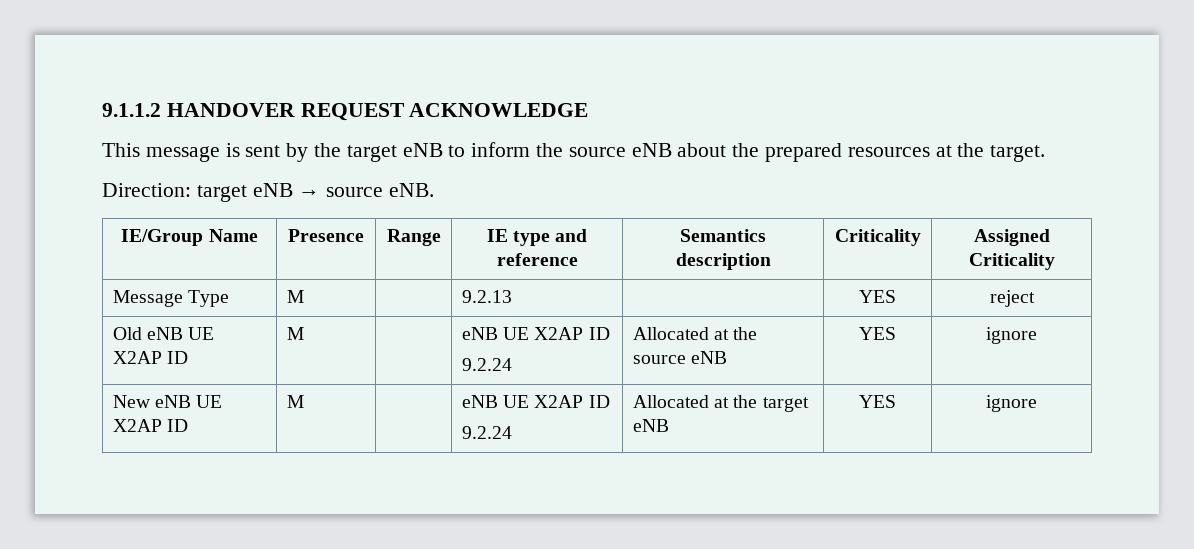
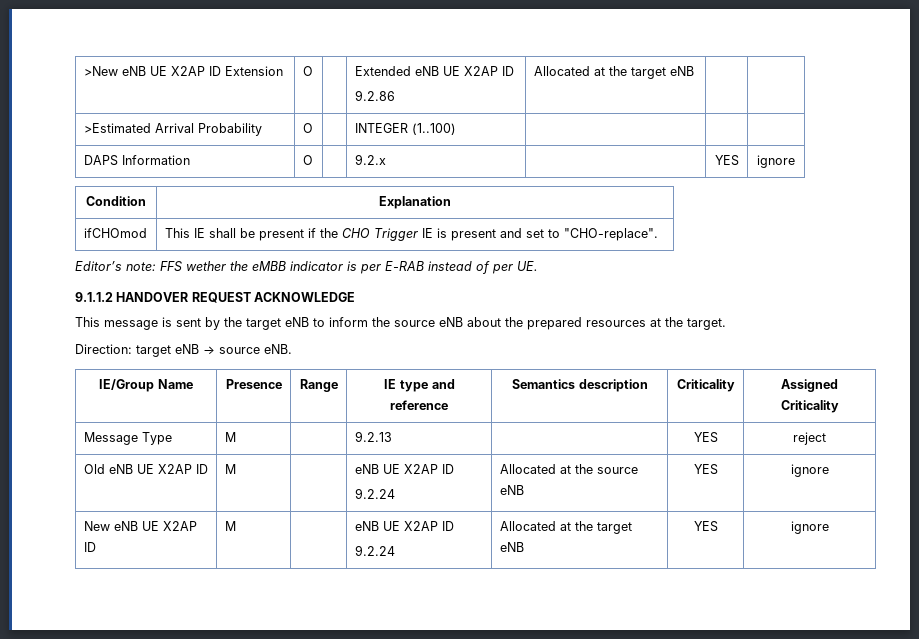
+ >New eNB UE X2AP ID Extension | O | | Extended eNB UE X2AP ID
+ 9.2.86 | Allocated at the target eNB | |
+ >Estimated Arrival Probability | O | | INTEGER (1..100) | | |
+ DAPS Information | O | | 9.2.x | | YES | ignore
+ Condition | Explanation
+ ifCHOmod | This IE shall be present if the CHO Trigger IE is present and set to "CHO-replace".
+ Editor’s note: FFS wether the eMBB indicator is per E-RAB instead of per UE.

